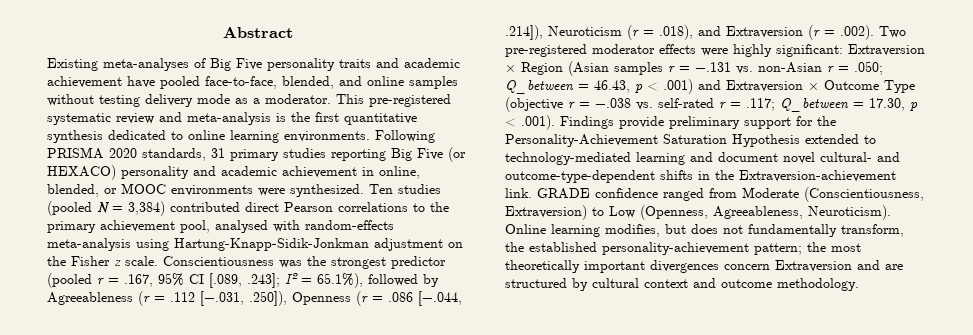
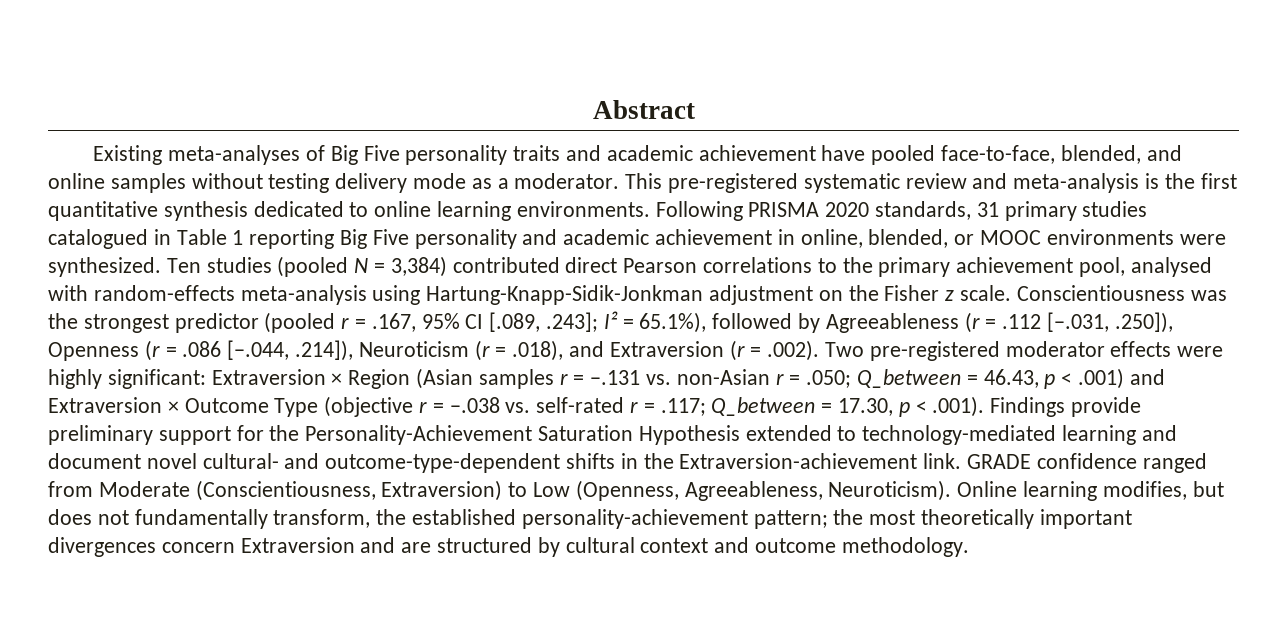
- Following PRISMA 2020 standards, 31 primary studies reporting Big Five (or HEXACO) personality and academic achievement in online, blended, or MOOC environments were synthesized.
+ Following PRISMA 2020 standards, 31 primary studies catalogued in Table 1 reporting Big Five personality and academic achievement in online, blended, or MOOC environments were synthesized.

